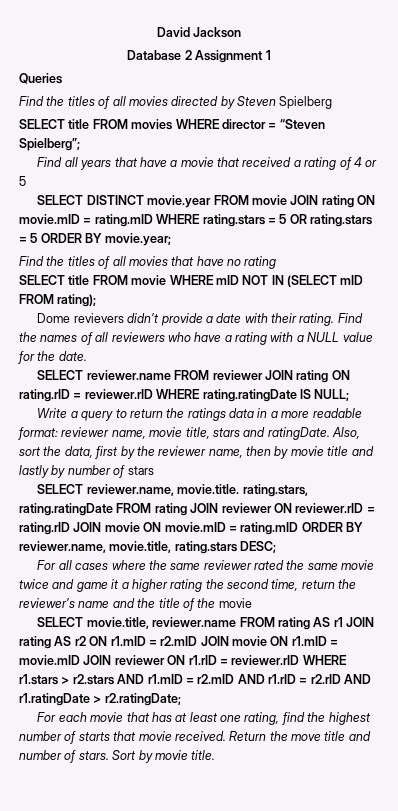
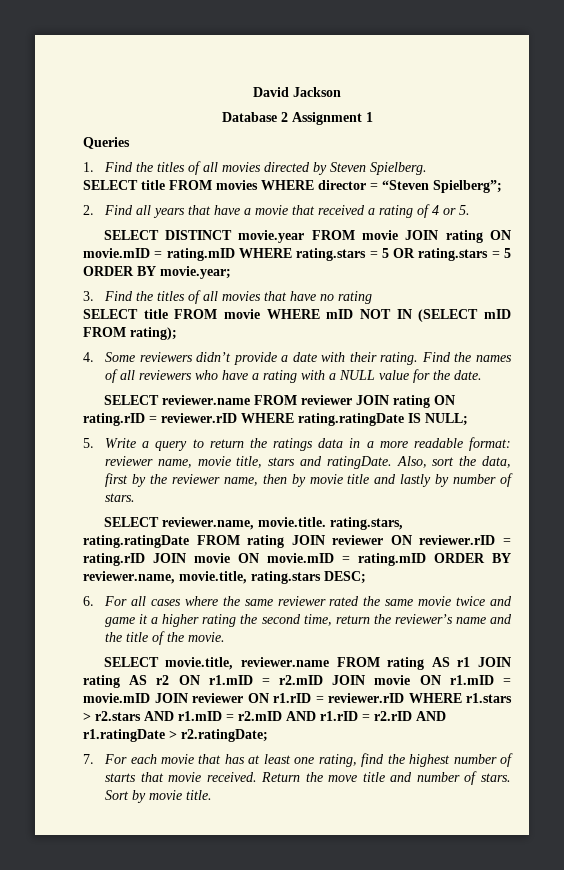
- Find the titles of all movies directed by Steven Spielberg
+ 1. Find the titles of all movies directed by Steven Spielberg.
- Find all years that have a movie that received a rating of 4 or 5
+ 2. Find all years that have a movie that received a rating of 4 or 5.
- Find the titles of all movies that have no rating
+ 3. Find the titles of all movies that have no rating
- Dome revievers didn’t provide a date with their rating.
+ 4. Some reviewers didn’t provide a date with their rating.
- Write a query to return the ratings data in a more readable format: reviewer name, movie title, stars and ratingDate.
+ 5. Write a query to return the ratings data in a more readable format: reviewer name, movie title, stars and ratingDate.
- Also, sort the data, first by the reviewer name, then by movie title and lastly by number of stars
+ Also, sort the data, first by the reviewer name, then by movie title and lastly by number of stars.
- For all cases where the same reviewer rated the same movie twice and game it a higher rating the second time, return the reviewer’s name and the title of the movie
+ 6. For all cases where the same reviewer rated the same movie twice and game it a higher rating the second time, return the reviewer’s name and the title of the movie.
- For each movie that has at least one rating, find the highest number of starts that movie received.
+ 7. For each movie that has at least one rating, find the highest number of starts that movie received.

